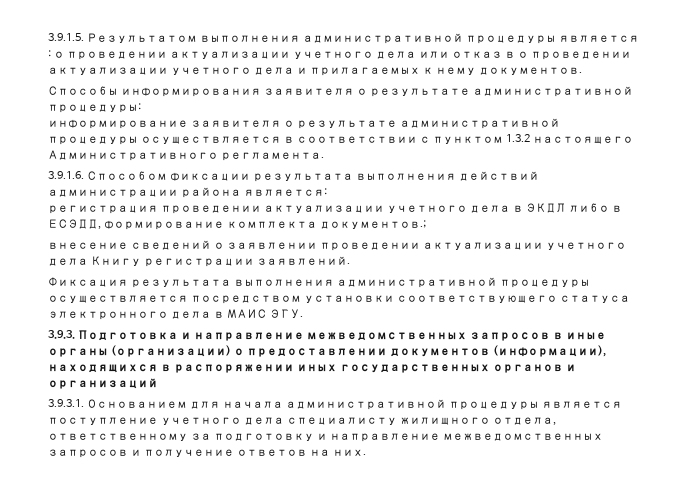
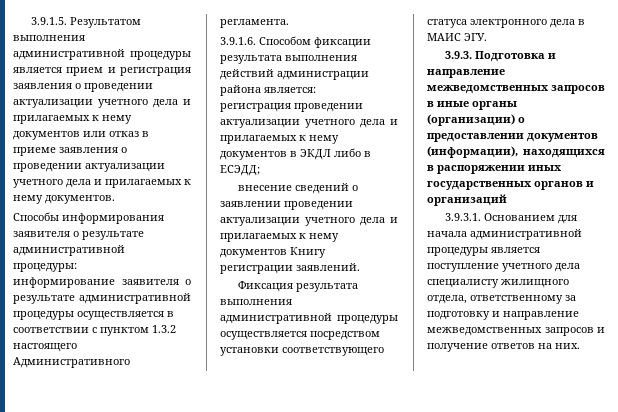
- 3.9.1.5. Результатом выполнения административной процедуры является : о проведении актуализации учетного дела или отказ в о проведении актуализации учетного дела и прилагаемых к нему документов.
+ 3.9.1.5. Результатом выполнения административной процедуры является прием и регистрация заявления о проведении актуализации учетного дела и прилагаемых к нему документов или отказ в приеме заявления о проведении актуализации учетного дела и прилагаемых к нему документов.
- регистрация проведении актуализации учетного дела в ЭКДЛ либо в ЕСЭДД, формирование комплекта документов.;
+ регистрация проведении актуализации учетного дела и прилагаемых к нему документов в ЭКДЛ либо в ЕСЭДД;
- внесение сведений о заявлении проведении актуализации учетного дела Книгу регистрации заявлений.
+ внесение сведений о заявлении проведении актуализации учетного дела и прилагаемых к нему документов Книгу регистрации заявлений.

